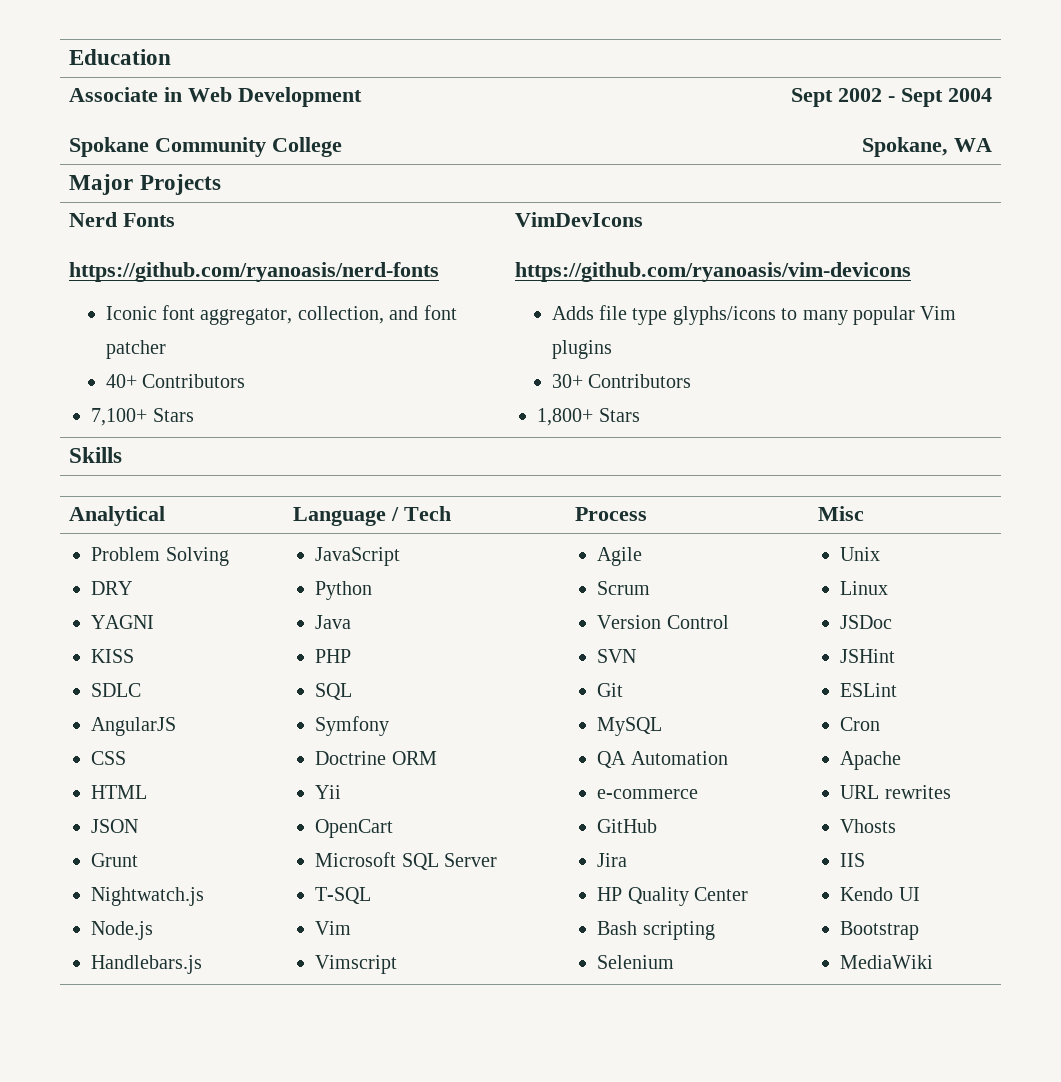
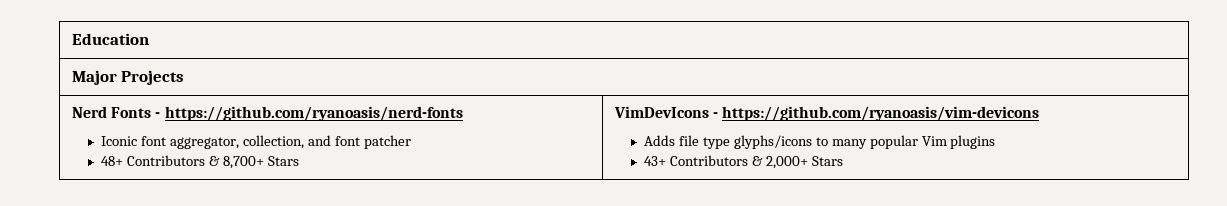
- Associate in Web Development
- Spokane Community College | Sept 2002 - Sept 2004
- Spokane, WA
- Nerd Fonts
- https://github.com/ryanoasis/nerd-fonts
+ Nerd Fonts - https://github.com/ryanoasis/nerd-fonts
  Iconic font aggregator, collection, and font patcher
- 40+ Contributors
- 7,100+ Stars | VimDevIcons
- https://github.com/ryanoasis/vim-devicons
+ 48+ Contributors & 8,700+ Stars | VimDevIcons - https://github.com/ryanoasis/vim-devicons
  Adds file type glyphs/icons to many popular Vim plugins
- 30+ Contributors
- 1,800+ Stars
- Skills
- Analytical | Language / Tech | Process | Misc
- Problem Solving
- DRY
- YAGNI
- KISS
- SDLC
- AngularJS
- CSS
- HTML
- JSON
- Grunt
- Nightwatch.js
- Node.js
- Handlebars.js | JavaScript
- Python
- Java
- PHP
- SQL
- Symfony
- Doctrine ORM
- Yii
- OpenCart
- Microsoft SQL Server
- T-SQL
- Vim
- Vimscript | Agile
- Scrum
- Version Control
- SVN
- Git
- MySQL
- QA Automation
- e-commerce
- GitHub
- Jira
- HP Quality Center
- Bash scripting
- Selenium | Unix
- Linux
- JSDoc
- JSHint
- ESLint
- Cron
- Apache
- URL rewrites
- Vhosts
- IIS
- Kendo UI
- Bootstrap
- MediaWiki
+ 43+ Contributors & 2,000+ Stars

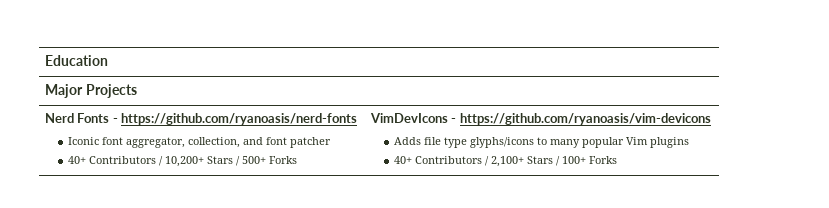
  Nerd Fonts - https://github.com/ryanoasis/nerd-fonts
  Iconic font aggregator, collection, and font patcher
- 48+ Contributors & 8,700+ Stars | VimDevIcons - https://github.com/ryanoasis/vim-devicons
+ 40+ Contributors / 10,200+ Stars / 500+ Forks | VimDevIcons - https://github.com/ryanoasis/vim-devicons
  Adds file type glyphs/icons to many popular Vim plugins
- 43+ Contributors & 2,000+ Stars
+ 40+ Contributors / 2,100+ Stars / 100+ Forks

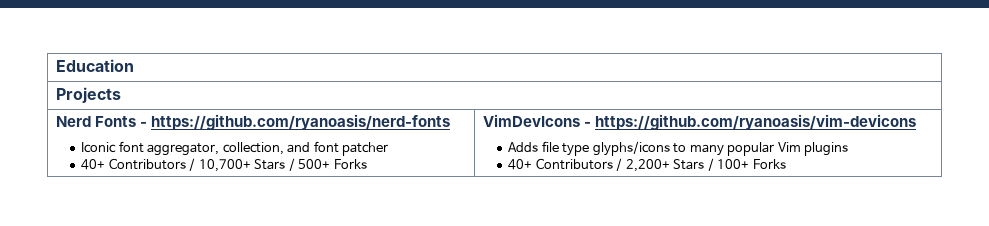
- Major Projects
+ Projects
  Nerd Fonts - https://github.com/ryanoasis/nerd-fonts
  Iconic font aggregator, collection, and font patcher
- 40+ Contributors / 10,200+ Stars / 500+ Forks | VimDevIcons - https://github.com/ryanoasis/vim-devicons
+ 40+ Contributors / 10,700+ Stars / 500+ Forks | VimDevIcons - https://github.com/ryanoasis/vim-devicons
  Adds file type glyphs/icons to many popular Vim plugins
- 40+ Contributors / 2,100+ Stars / 100+ Forks
+ 40+ Contributors / 2,200+ Stars / 100+ Forks

